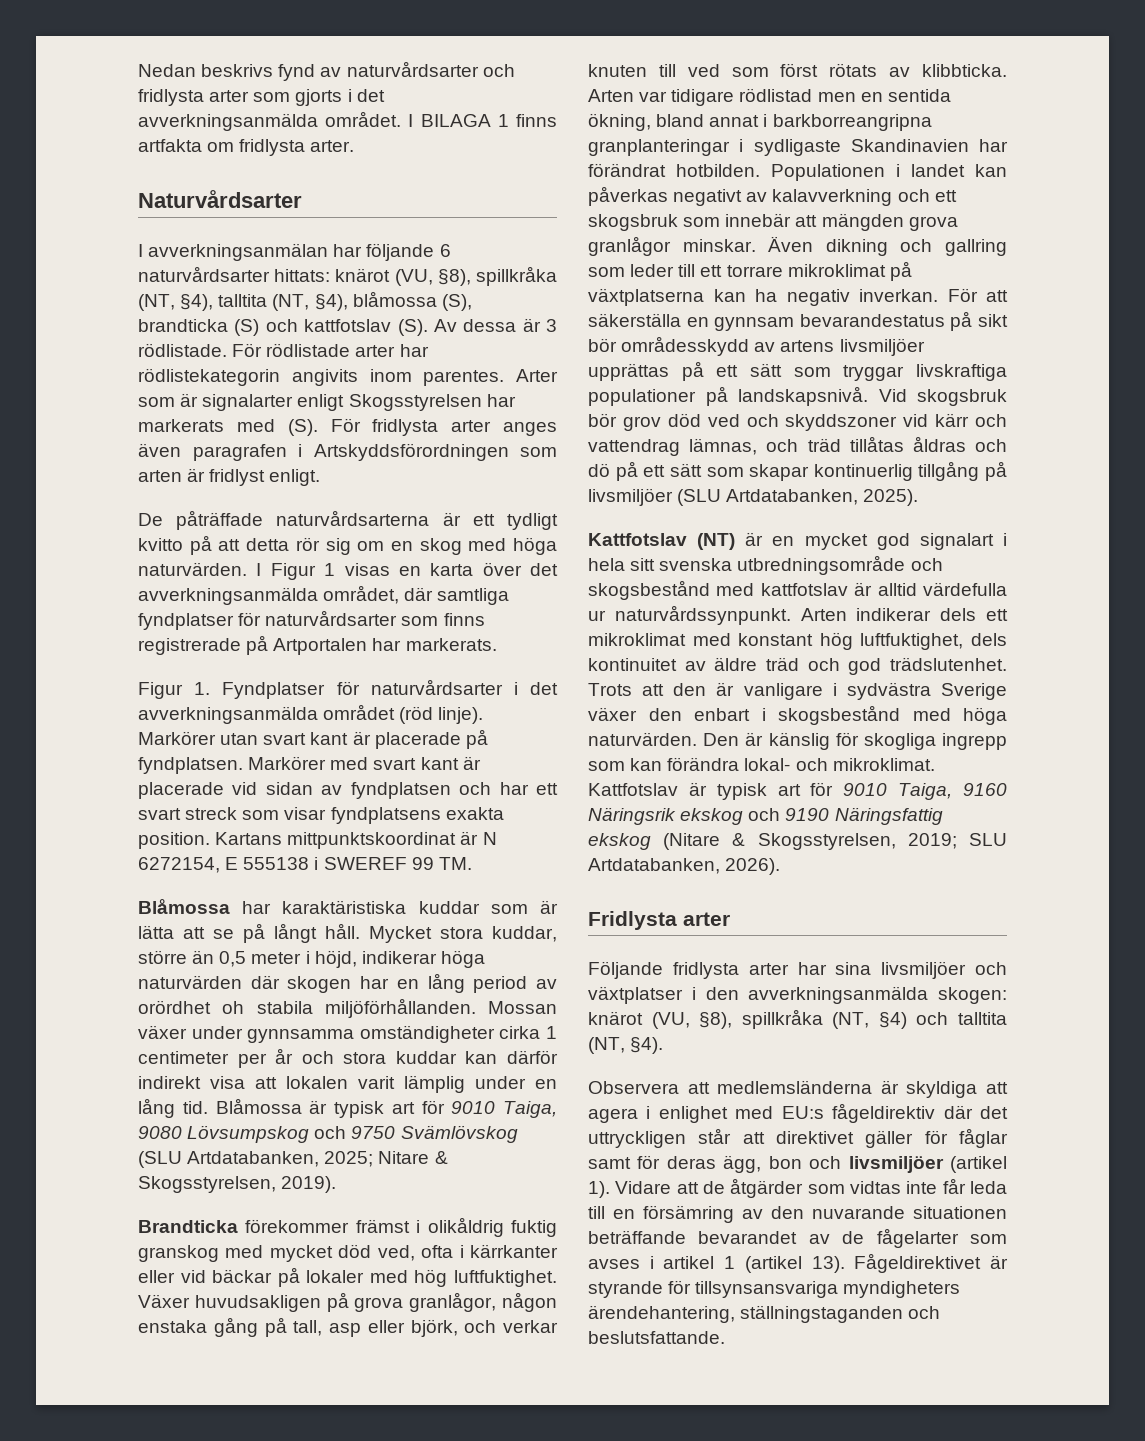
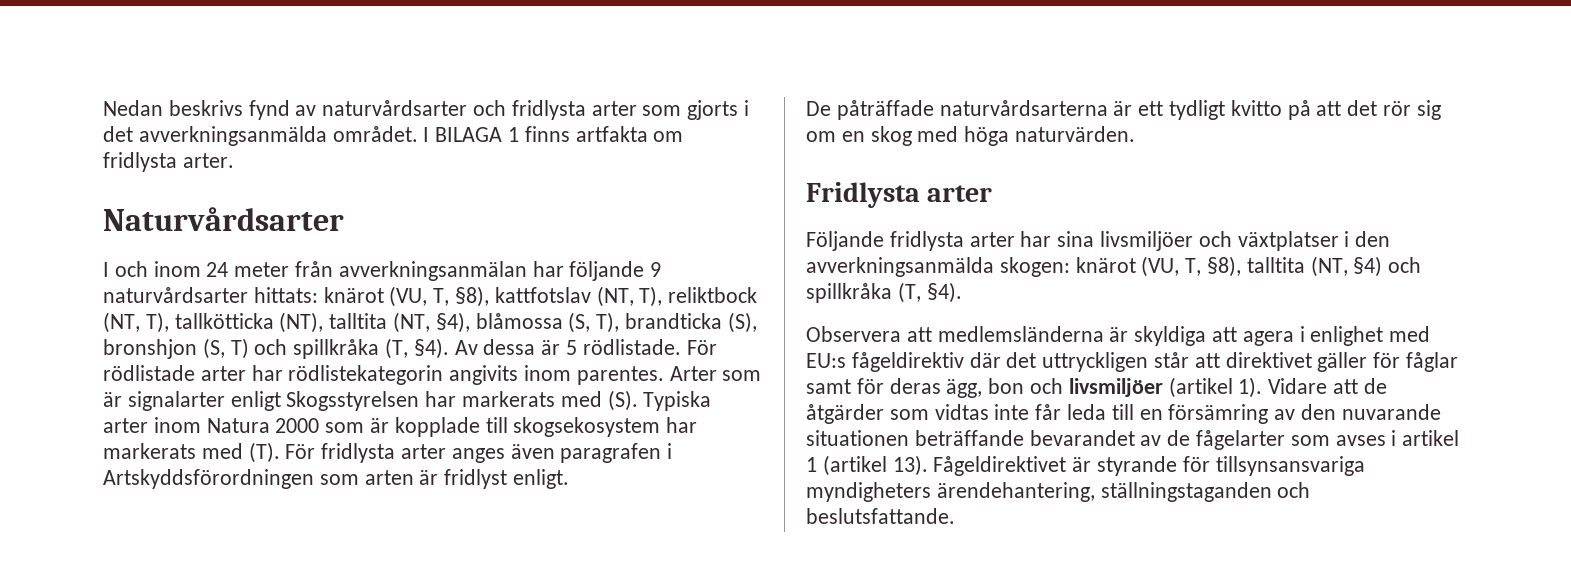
- I avverkningsanmälan har följande 6 naturvårdsarter hittats: knärot (VU, §8), spillkråka (NT, §4), talltita (NT, §4), blåmossa (S), brandticka (S) och kattfotslav (S). Av dessa är 3 rödlistade.
+ I och inom 24 meter från avverkningsanmälan har följande 9 naturvårdsarter hittats: knärot (VU, T, §8), kattfotslav (NT, T), reliktbock (NT, T), tallkötticka (NT), talltita (NT, §4), blåmossa (S, T), brandticka (S), bronshjon (S, T) och spillkråka (T, §4). Av dessa är 5 rödlistade.
- Arter som är signalarter enligt Skogsstyrelsen har markerats med (S). För fridlysta arter anges även paragrafen i Artskyddsförordningen som arten är fridlyst enligt.
+ Arter som är signalarter enligt Skogsstyrelsen har markerats med (S). Typiska arter inom Natura 2000 som är kopplade till skogsekosystem har markerats med (T). För fridlysta arter anges även paragrafen i Artskyddsförordningen som arten är fridlyst enligt.
- De påträffade naturvårdsarterna är ett tydligt kvitto på att detta rör sig om en skog med höga naturvärden. I Figur 1 visas en karta över det avverkningsanmälda området, där samtliga fyndplatser för naturvårdsarter som finns registrerade på Artportalen har markerats.
- Figur 1. Fyndplatser för naturvårdsarter i det avverkningsanmälda området (röd linje). Markörer utan svart kant är placerade på fyndplatsen. Markörer med svart kant är placerade vid sidan av fyndplatsen och har ett svart streck som visar fyndplatsens exakta position. Kartans mittpunktskoordinat är N 6272154, E 555138 i SWEREF 99 TM.
- Blåmossa har karaktäristiska kuddar som är lätta att se på långt håll. Mycket stora kuddar, större än 0,5 meter i höjd, indikerar höga naturvärden där skogen har en lång period av orördhet oh stabila miljöförhållanden. Mossan växer under gynnsamma omständigheter cirka 1 centimeter per år och stora kuddar kan därför indirekt visa att lokalen varit lämplig under en lång tid. Blåmossa är typisk art för 9010 Taiga, 9080 Lövsumpskog och 9750 Svämlövskog (SLU Artdatabanken, 2025; Nitare & Skogsstyrelsen, 2019).
- Brandticka förekommer främst i olikåldrig fuktig granskog med mycket död ved, ofta i kärrkanter eller vid bäckar på lokaler med hög luftfuktighet. Växer huvudsakligen på grova granlågor, någon enstaka gång på tall, asp eller björk, och verkar knuten till ved som först rötats av klibbticka. Arten var tidigare rödlistad men en sentida ökning, bland annat i barkborreangripna granplanteringar i sydligaste Skandinavien har förändrat hotbilden. Populationen i landet kan påverkas negativt av kalavverkning och ett skogsbruk som innebär att mängden grova granlågor minskar. Även dikning och gallring som leder till ett torrare mikroklimat på växtplatserna kan ha negativ inverkan. För att säkerställa en gynnsam bevarandestatus på sikt bör områdesskydd av artens livsmiljöer upprättas på ett sätt som tryggar livskraftiga populationer på landskapsnivå. Vid skogsbruk bör grov död ved och skyddszoner vid kärr och vattendrag lämnas, och träd tillåtas åldras och dö på ett sätt som skapar kontinuerlig tillgång på livsmiljöer (SLU Artdatabanken, 2025).
- Kattfotslav (NT) är en mycket god signalart i hela sitt svenska utbredningsområde och skogsbestånd med kattfotslav är alltid värdefulla ur naturvårdssynpunkt. Arten indikerar dels ett mikroklimat med konstant hög luftfuktighet, dels kontinuitet av äldre träd och god trädslutenhet. Trots att den är vanligare i sydvästra Sverige växer den enbart i skogsbestånd med höga naturvärden. Den är känslig för skogliga ingrepp som kan förändra lokal- och mikroklimat. Kattfotslav är typisk art för 9010 Taiga, 9160 Näringsrik ekskog och 9190 Näringsfattig ekskog (Nitare & Skogsstyrelsen, 2019; SLU Artdatabanken, 2026).
+ De påträffade naturvårdsarterna är ett tydligt kvitto på att det rör sig om en skog med höga naturvärden.
- Följande fridlysta arter har sina livsmiljöer och växtplatser i den avverkningsanmälda skogen: knärot (VU, §8), spillkråka (NT, §4) och talltita (NT, §4).
+ Följande fridlysta arter har sina livsmiljöer och växtplatser i den avverkningsanmälda skogen: knärot (VU, T, §8), talltita (NT, §4) och spillkråka (T, §4).

